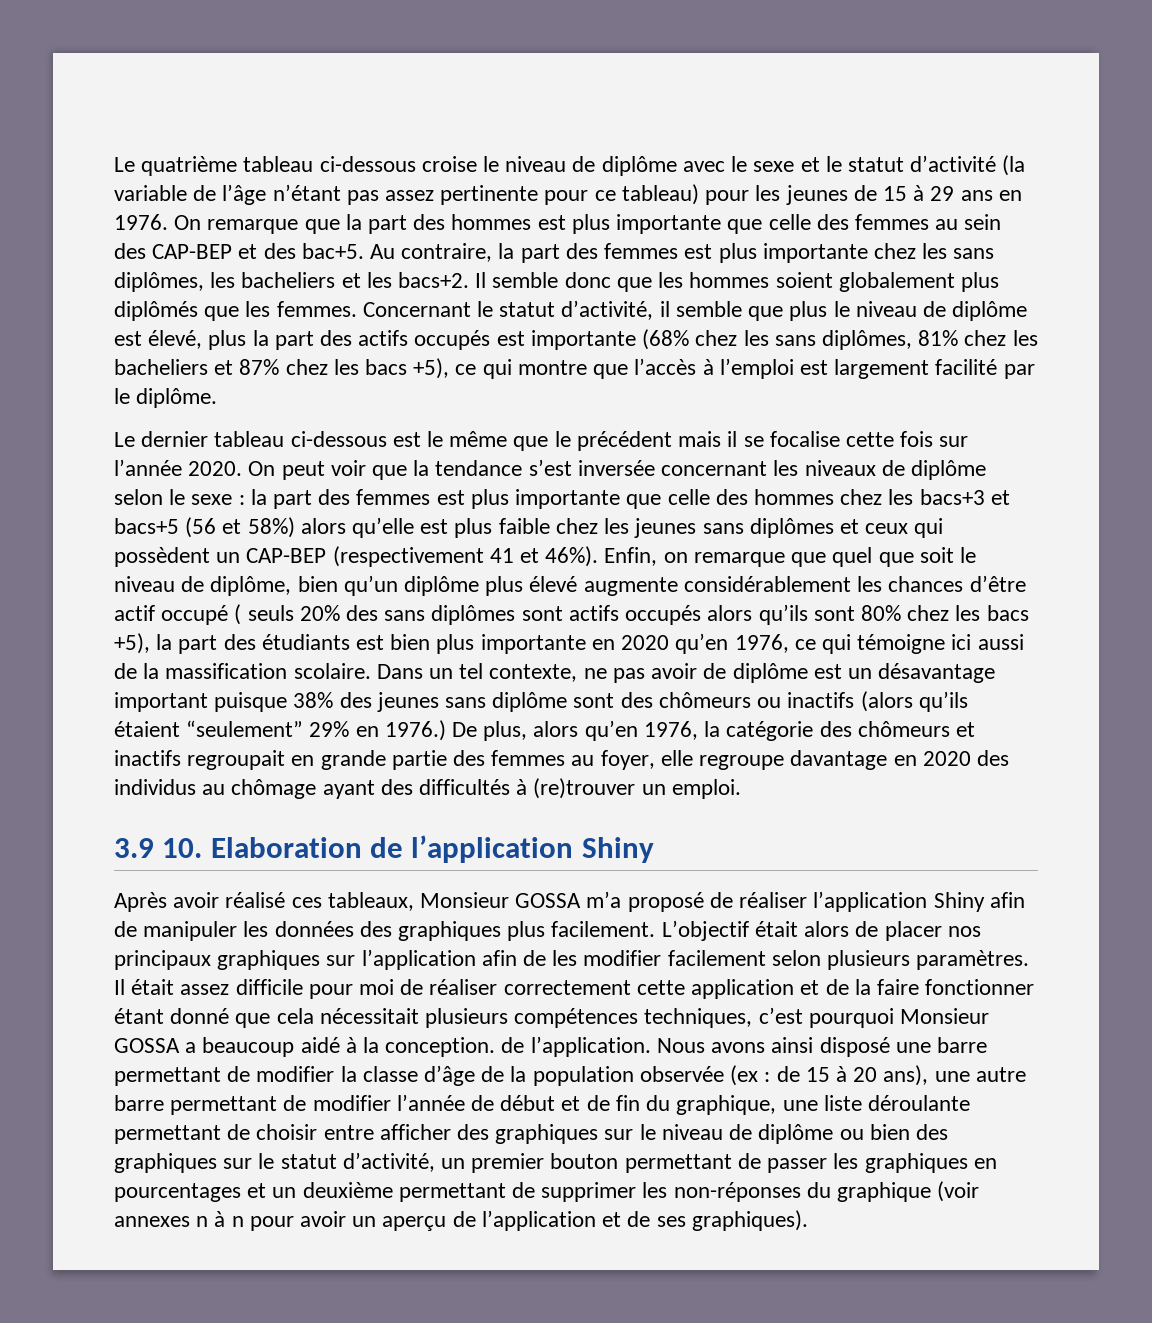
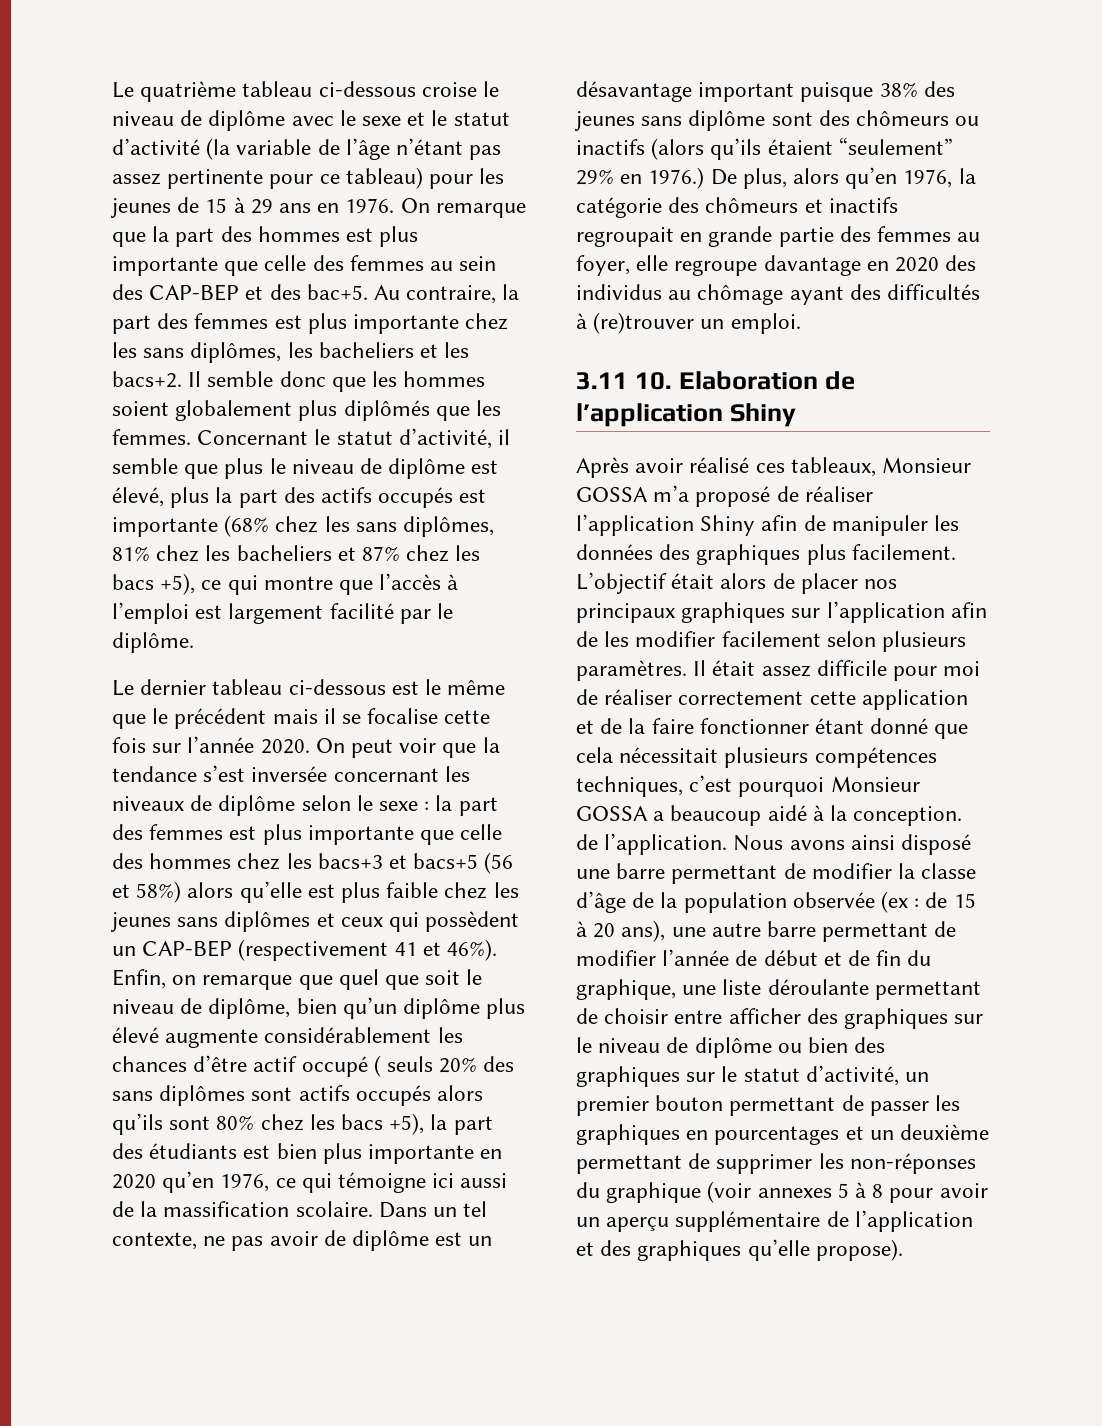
- 3.9 10. Elaboration de l’application Shiny
+ 3.11 10. Elaboration de l’application Shiny
- de 15 à 20 ans), une autre barre permettant de modifier l’année de début et de fin du graphique, une liste déroulante permettant de choisir entre afficher des graphiques sur le niveau de diplôme ou bien des graphiques sur le statut d’activité, un premier bouton permettant de passer les graphiques en pourcentages et un deuxième permettant de supprimer les non-réponses du graphique (voir annexes n à n pour avoir un aperçu de l’application et de ses graphiques).
+ de 15 à 20 ans), une autre barre permettant de modifier l’année de début et de fin du graphique, une liste déroulante permettant de choisir entre afficher des graphiques sur le niveau de diplôme ou bien des graphiques sur le statut d’activité, un premier bouton permettant de passer les graphiques en pourcentages et un deuxième permettant de supprimer les non-réponses du graphique (voir annexes 5 à 8 pour avoir un aperçu supplémentaire de l’application et des graphiques qu’elle propose).

